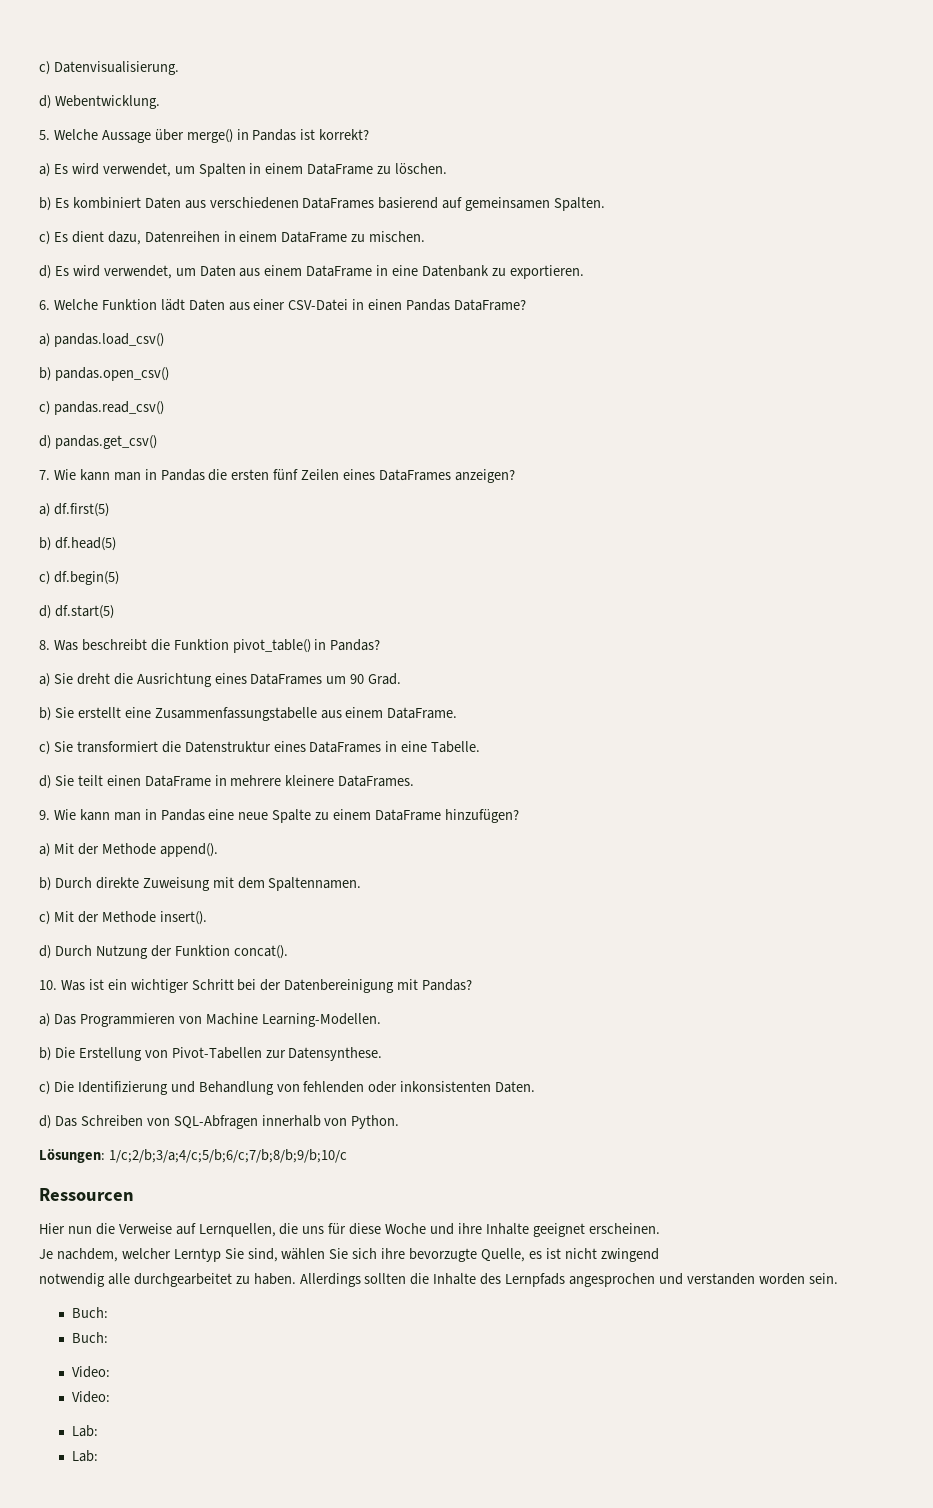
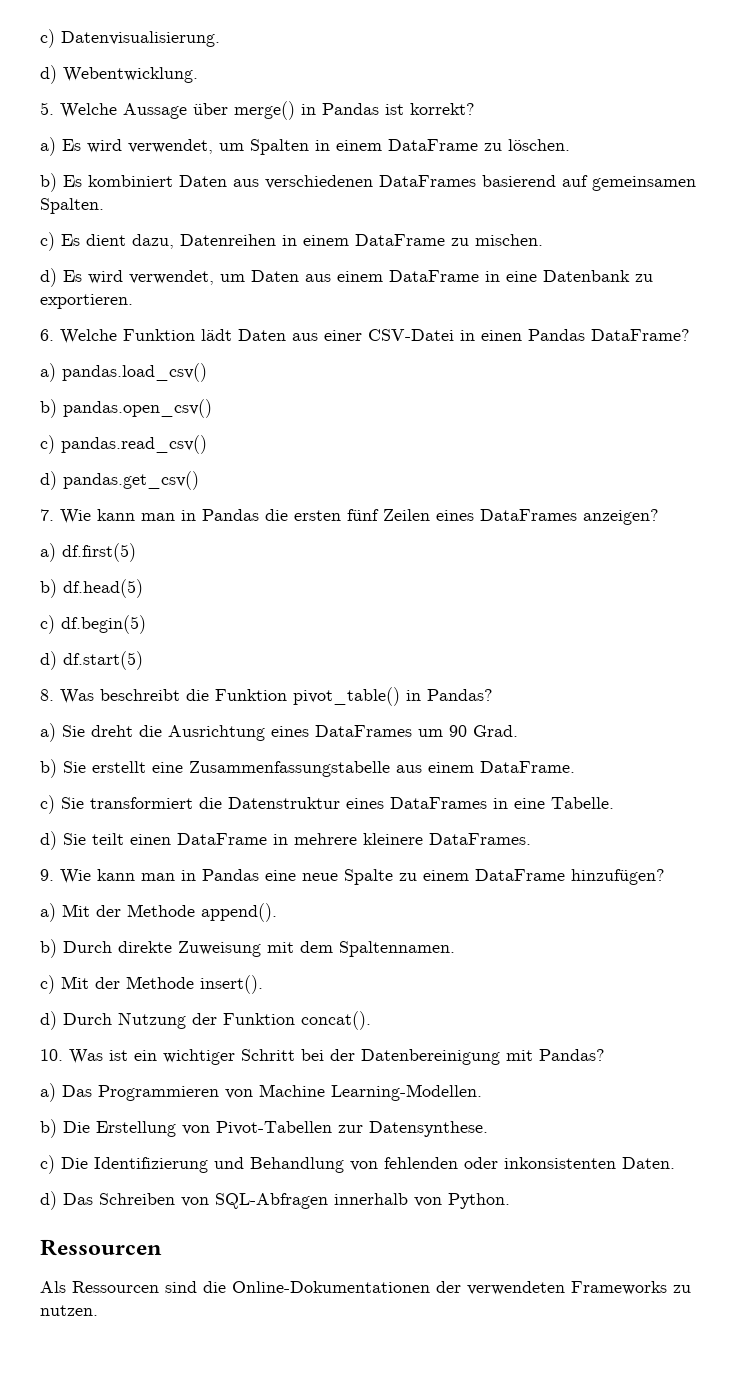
- Lösungen: 1/c;2/b;3/a;4/c;5/b;6/c;7/b;8/b;9/b;10/c
- Hier nun die Verweise auf Lernquellen, die uns für diese Woche und ihre Inhalte geeignet erscheinen.
- Je nachdem, welcher Lerntyp Sie sind, wählen Sie sich ihre bevorzugte Quelle, es ist nicht zwingend
- notwendig alle durchgearbeitet zu haben. Allerdings sollten die Inhalte des Lernpfads angesprochen und verstanden worden sein.
- Buch:
- Buch:
- Video:
- Video:
- Lab:
- Lab:
+ Als Ressourcen sind die Online-Dokumentationen der verwendeten Frameworks zu nutzen.

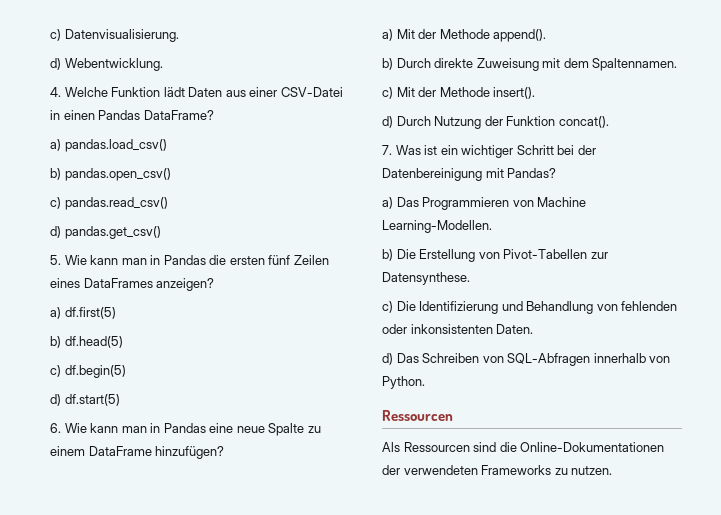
- 5. Welche Aussage über merge() in Pandas ist korrekt?
- a) Es wird verwendet, um Spalten in einem DataFrame zu löschen.
- b) Es kombiniert Daten aus verschiedenen DataFrames basierend auf gemeinsamen Spalten.
- c) Es dient dazu, Datenreihen in einem DataFrame zu mischen.
- d) Es wird verwendet, um Daten aus einem DataFrame in eine Datenbank zu exportieren.
- 6. Welche Funktion lädt Daten aus einer CSV-Datei in einen Pandas DataFrame?
+ 4. Welche Funktion lädt Daten aus einer CSV-Datei in einen Pandas DataFrame?
- 7. Wie kann man in Pandas die ersten fünf Zeilen eines DataFrames anzeigen?
+ 5. Wie kann man in Pandas die ersten fünf Zeilen eines DataFrames anzeigen?
- 8. Was beschreibt die Funktion pivot_table() in Pandas?
- a) Sie dreht die Ausrichtung eines DataFrames um 90 Grad.
- b) Sie erstellt eine Zusammenfassungstabelle aus einem DataFrame.
- c) Sie transformiert die Datenstruktur eines DataFrames in eine Tabelle.
- d) Sie teilt einen DataFrame in mehrere kleinere DataFrames.
- 9. Wie kann man in Pandas eine neue Spalte zu einem DataFrame hinzufügen?
+ 6. Wie kann man in Pandas eine neue Spalte zu einem DataFrame hinzufügen?
- 10. Was ist ein wichtiger Schritt bei der Datenbereinigung mit Pandas?
+ 7. Was ist ein wichtiger Schritt bei der Datenbereinigung mit Pandas?

